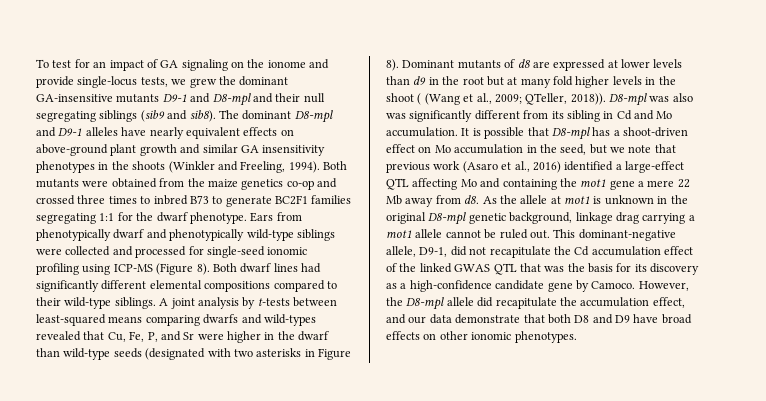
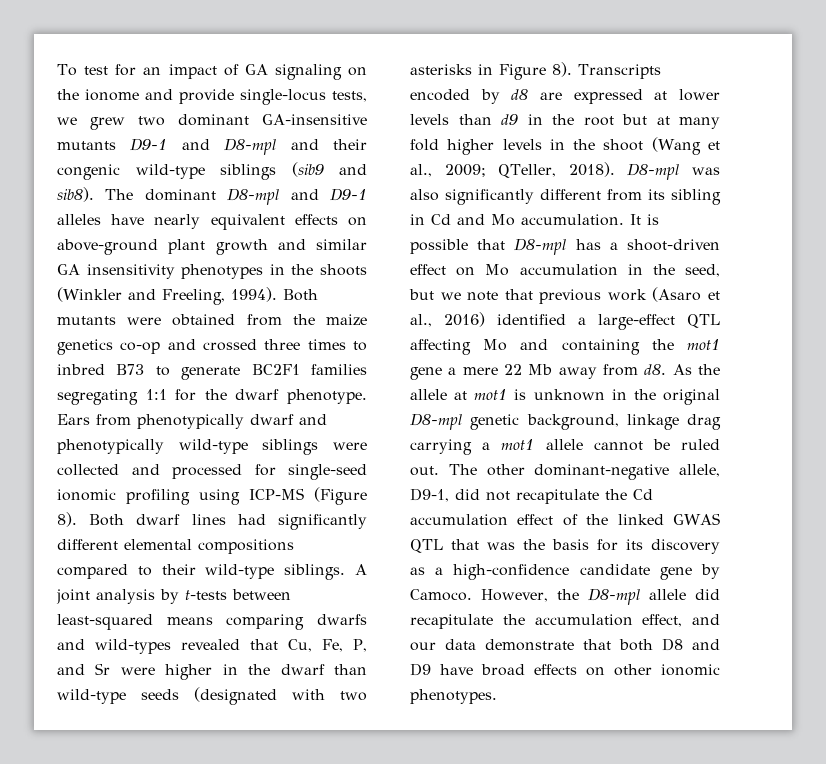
- To test for an impact of GA signaling on the ionome and provide single-locus tests, we grew the dominant GA-insensitive mutants D9-1 and D8-mpl and their null segregating siblings (sib9 and sib8).
+ To test for an impact of GA signaling on the ionome and provide single-locus tests, we grew two dominant GA-insensitive mutants D9-1 and D8-mpl and their congenic wild-type siblings (sib9 and sib8).
- Dominant mutants of d8 are expressed at lower levels than d9 in the root but at many fold higher levels in the shoot ( (Wang et al., 2009; QTeller, 2018)).
+ Transcripts encoded by d8 are expressed at lower levels than d9 in the root but at many fold higher levels in the shoot (Wang et al., 2009; QTeller, 2018).
- D8-mpl was also was significantly different from its sibling in Cd and Mo accumulation.
+ D8-mpl was also significantly different from its sibling in Cd and Mo accumulation.
- This dominant-negative allele, D9-1, did not recapitulate the Cd accumulation effect of the linked GWAS QTL that was the basis for its discovery as a high-confidence candidate gene by Camoco.
+ The other dominant-negative allele, D9-1, did not recapitulate the Cd accumulation effect of the linked GWAS QTL that was the basis for its discovery as a high-confidence candidate gene by Camoco.

